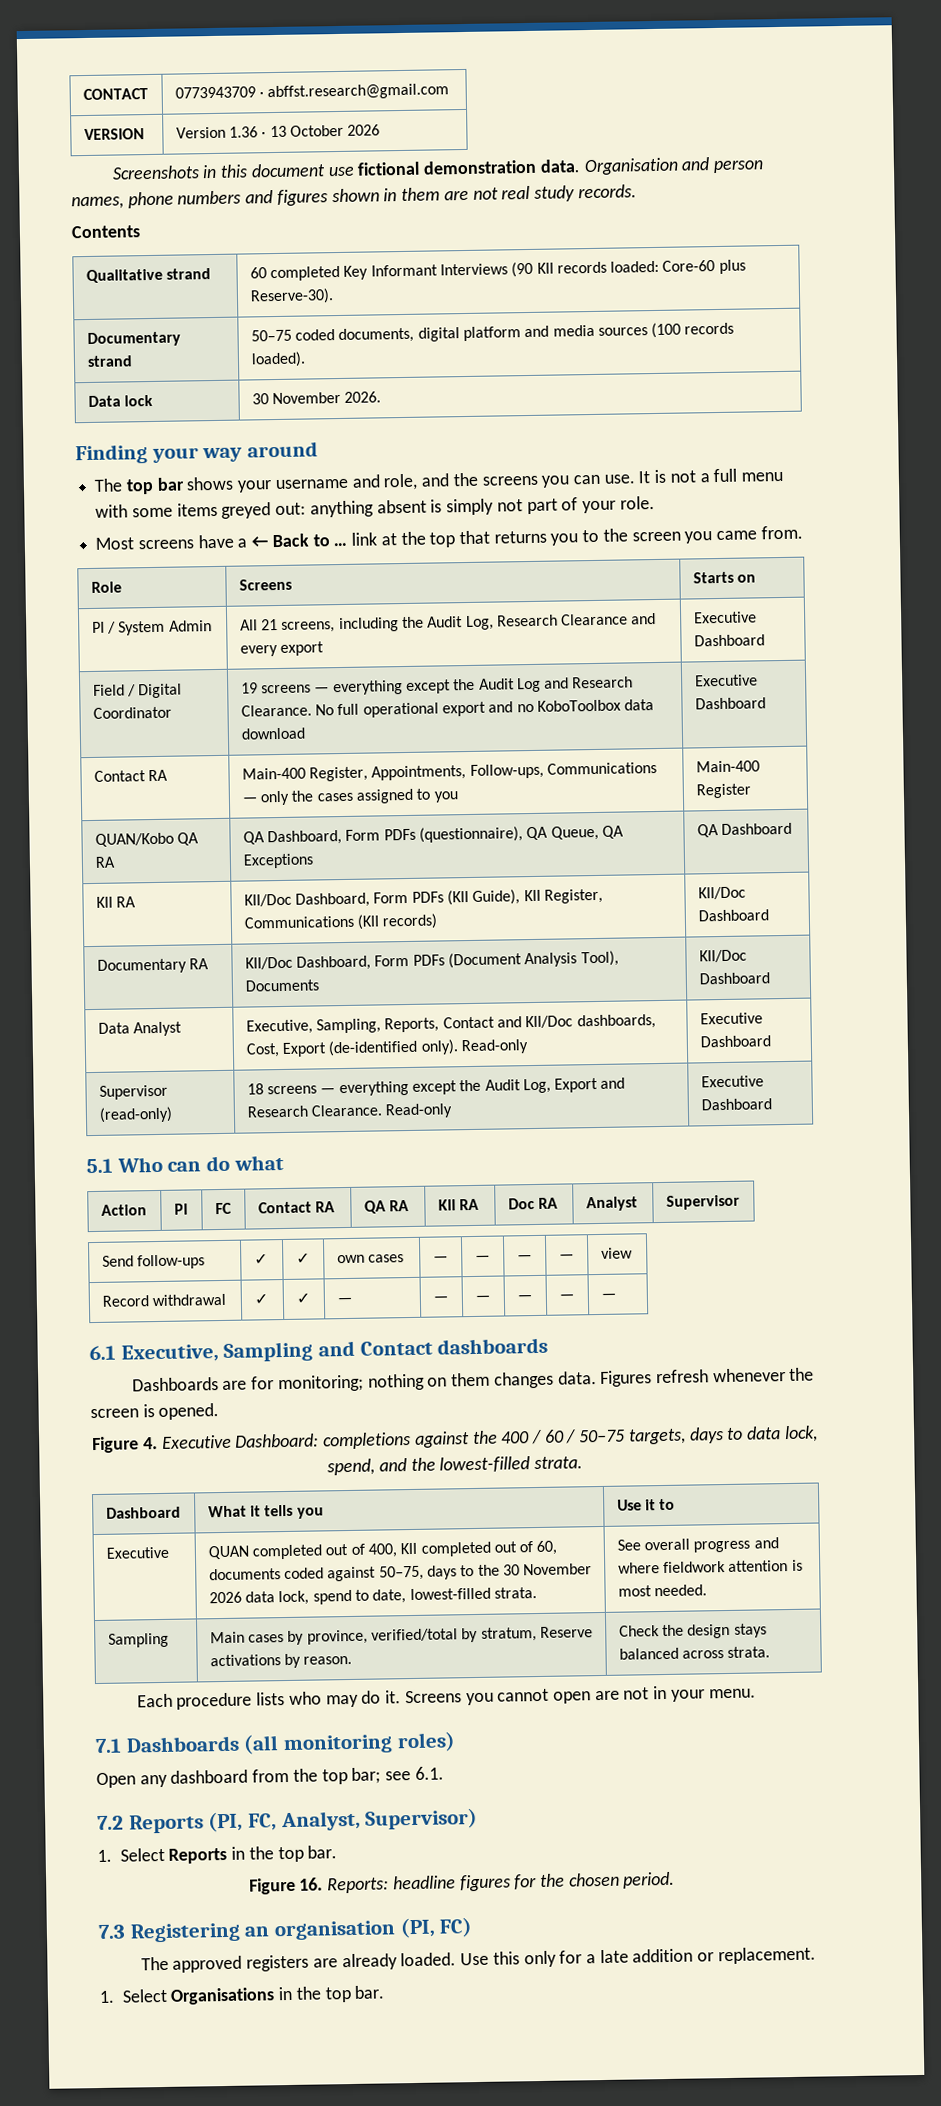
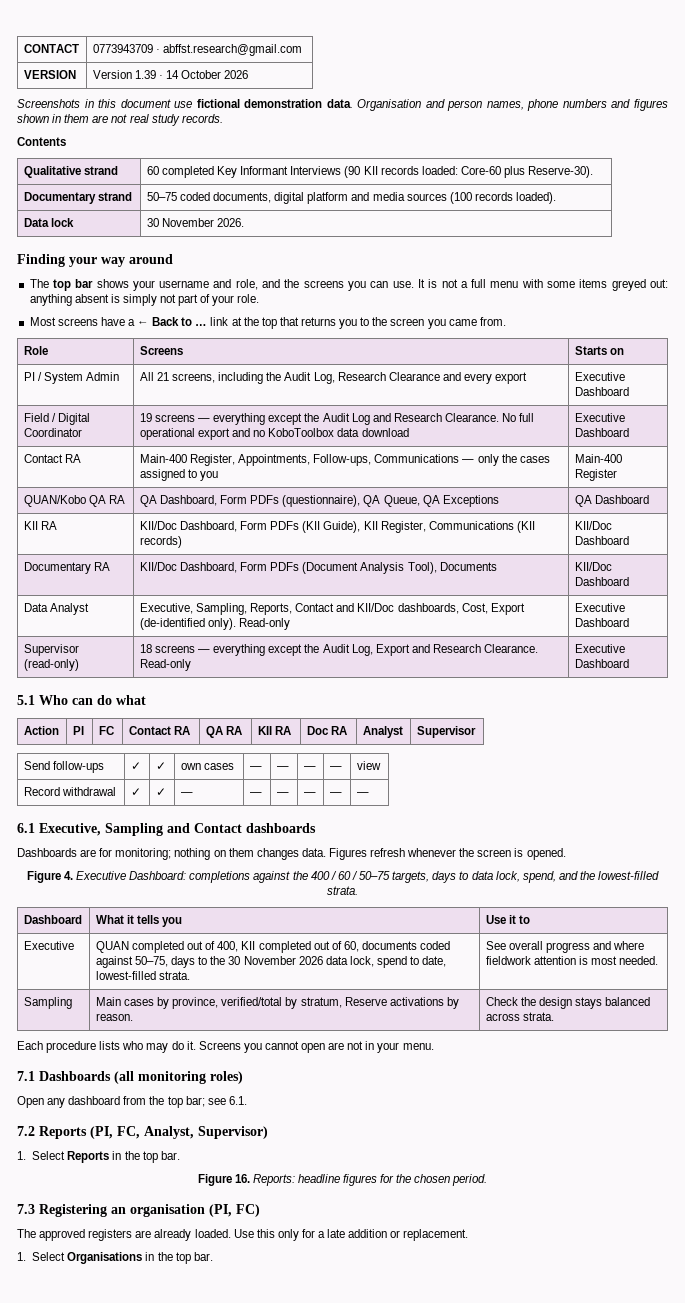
- VERSION | Version 1.36 · 13 October 2026
+ VERSION | Version 1.39 · 14 October 2026

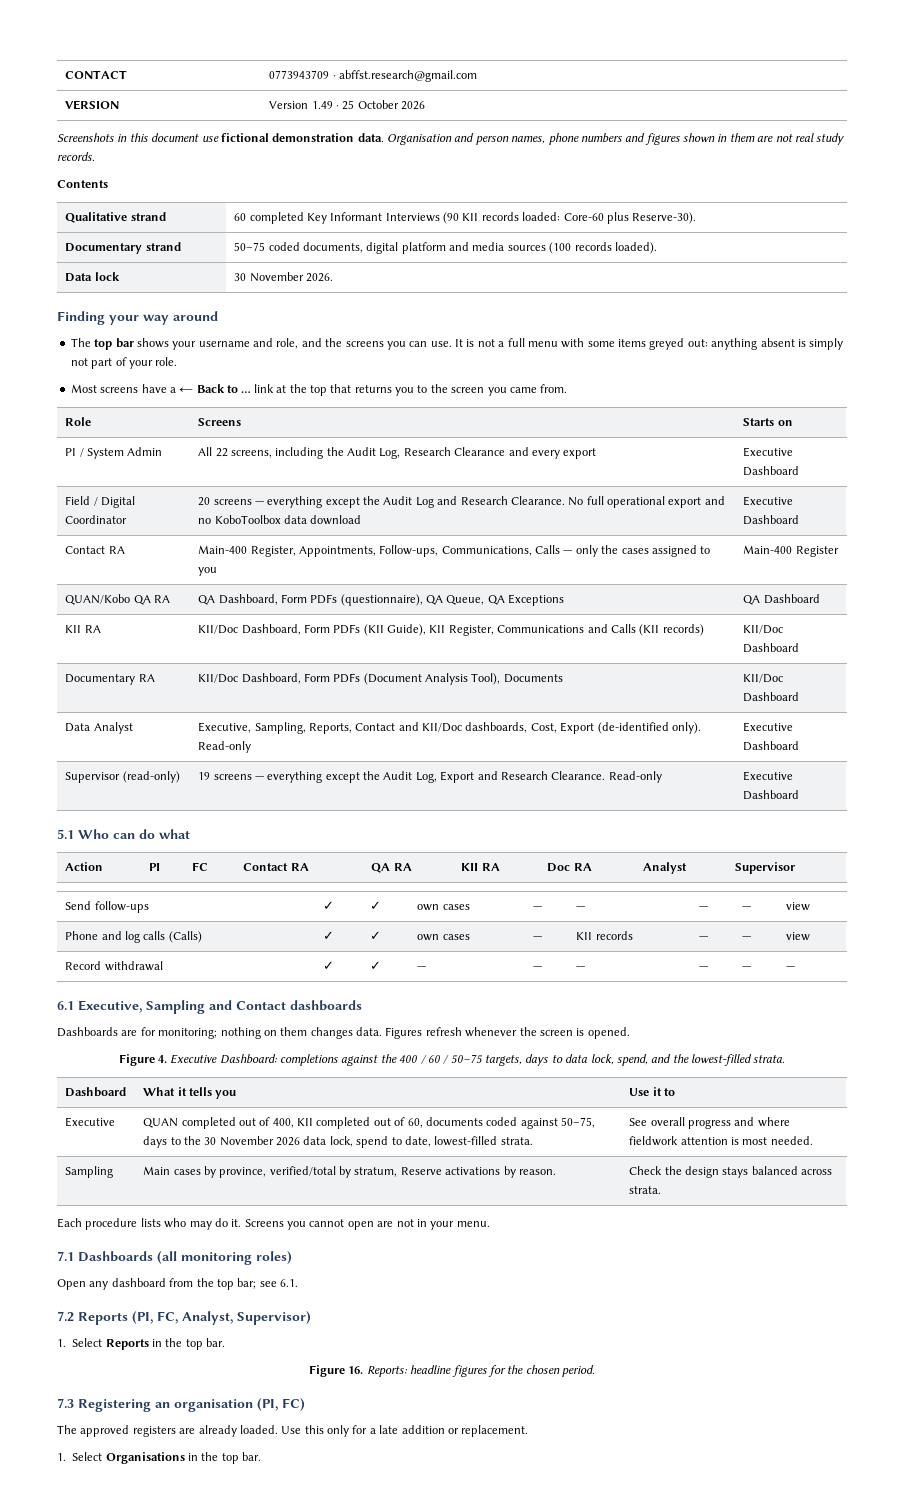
- VERSION | Version 1.39 · 14 October 2026
+ VERSION | Version 1.49 · 25 October 2026
- PI / System Admin | All 21 screens, including the Audit Log, Research Clearance and every export | Executive Dashboard
+ PI / System Admin | All 22 screens, including the Audit Log, Research Clearance and every export | Executive Dashboard
- Field / Digital Coordinator | 19 screens — everything except the Audit Log and Research Clearance. No full operational export and no KoboToolbox data download | Executive Dashboard
+ Field / Digital Coordinator | 20 screens — everything except the Audit Log and Research Clearance. No full operational export and no KoboToolbox data download | Executive Dashboard
- Contact RA | Main-400 Register, Appointments, Follow-ups, Communications — only the cases assigned to you | Main-400 Register
+ Contact RA | Main-400 Register, Appointments, Follow-ups, Communications, Calls — only the cases assigned to you | Main-400 Register
- KII RA | KII/Doc Dashboard, Form PDFs (KII Guide), KII Register, Communications (KII records) | KII/Doc Dashboard
+ KII RA | KII/Doc Dashboard, Form PDFs (KII Guide), KII Register, Communications and Calls (KII records) | KII/Doc Dashboard
- Supervisor (read-only) | 18 screens — everything except the Audit Log, Export and Research Clearance. Read-only | Executive Dashboard
+ Supervisor (read-only) | 19 screens — everything except the Audit Log, Export and Research Clearance. Read-only | Executive Dashboard
+ Phone and log calls (Calls) | ✓ | ✓ | own cases | — | KII records | — | — | view

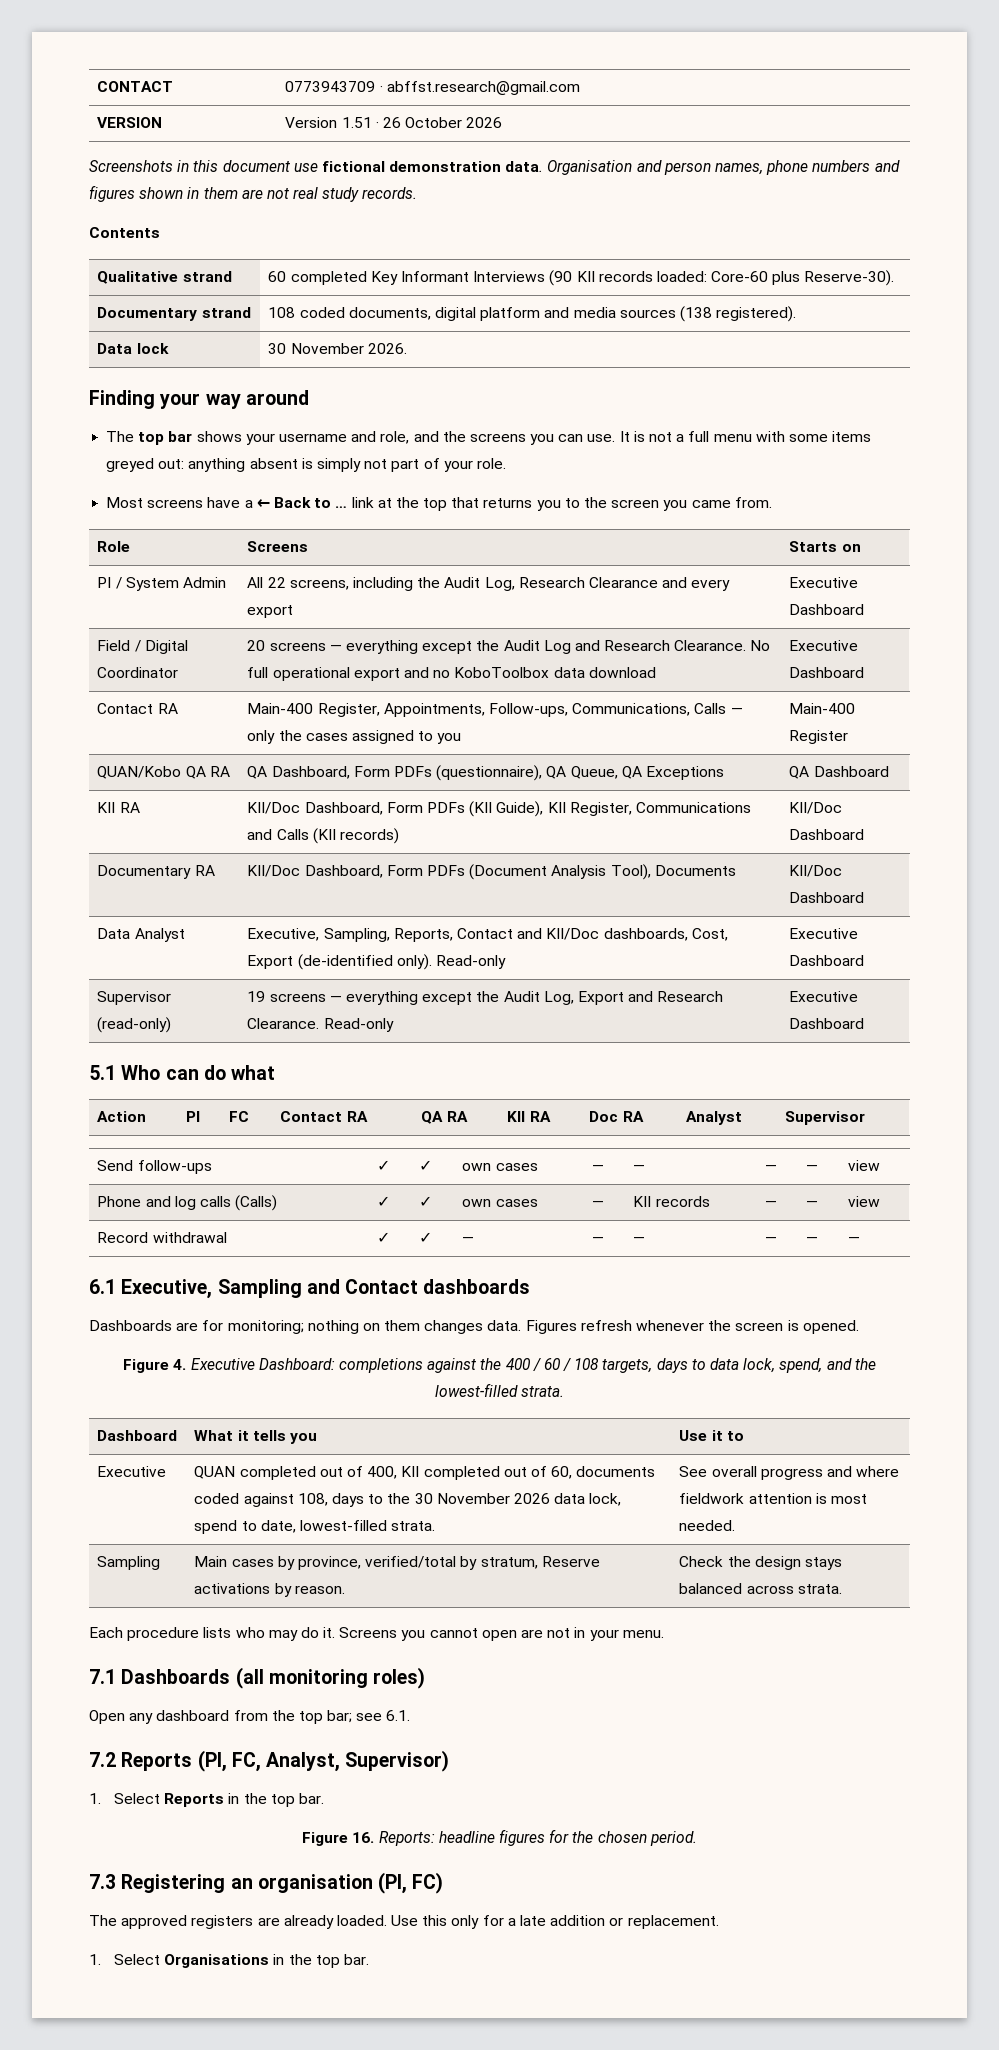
- VERSION | Version 1.49 · 25 October 2026
+ VERSION | Version 1.51 · 26 October 2026
- Documentary strand | 50–75 coded documents, digital platform and media sources (100 records loaded).
+ Documentary strand | 108 coded documents, digital platform and media sources (138 registered).
- Figure 4. Executive Dashboard: completions against the 400 / 60 / 50–75 targets, days to data lock, spend, and the lowest-filled strata.
+ Figure 4. Executive Dashboard: completions against the 400 / 60 / 108 targets, days to data lock, spend, and the lowest-filled strata.
- Executive | QUAN completed out of 400, KII completed out of 60, documents coded against 50–75, days to the 30 November 2026 data lock, spend to date, lowest-filled strata. | See overall progress and where fieldwork attention is most needed.
+ Executive | QUAN completed out of 400, KII completed out of 60, documents coded against 108, days to the 30 November 2026 data lock, spend to date, lowest-filled strata. | See overall progress and where fieldwork attention is most needed.

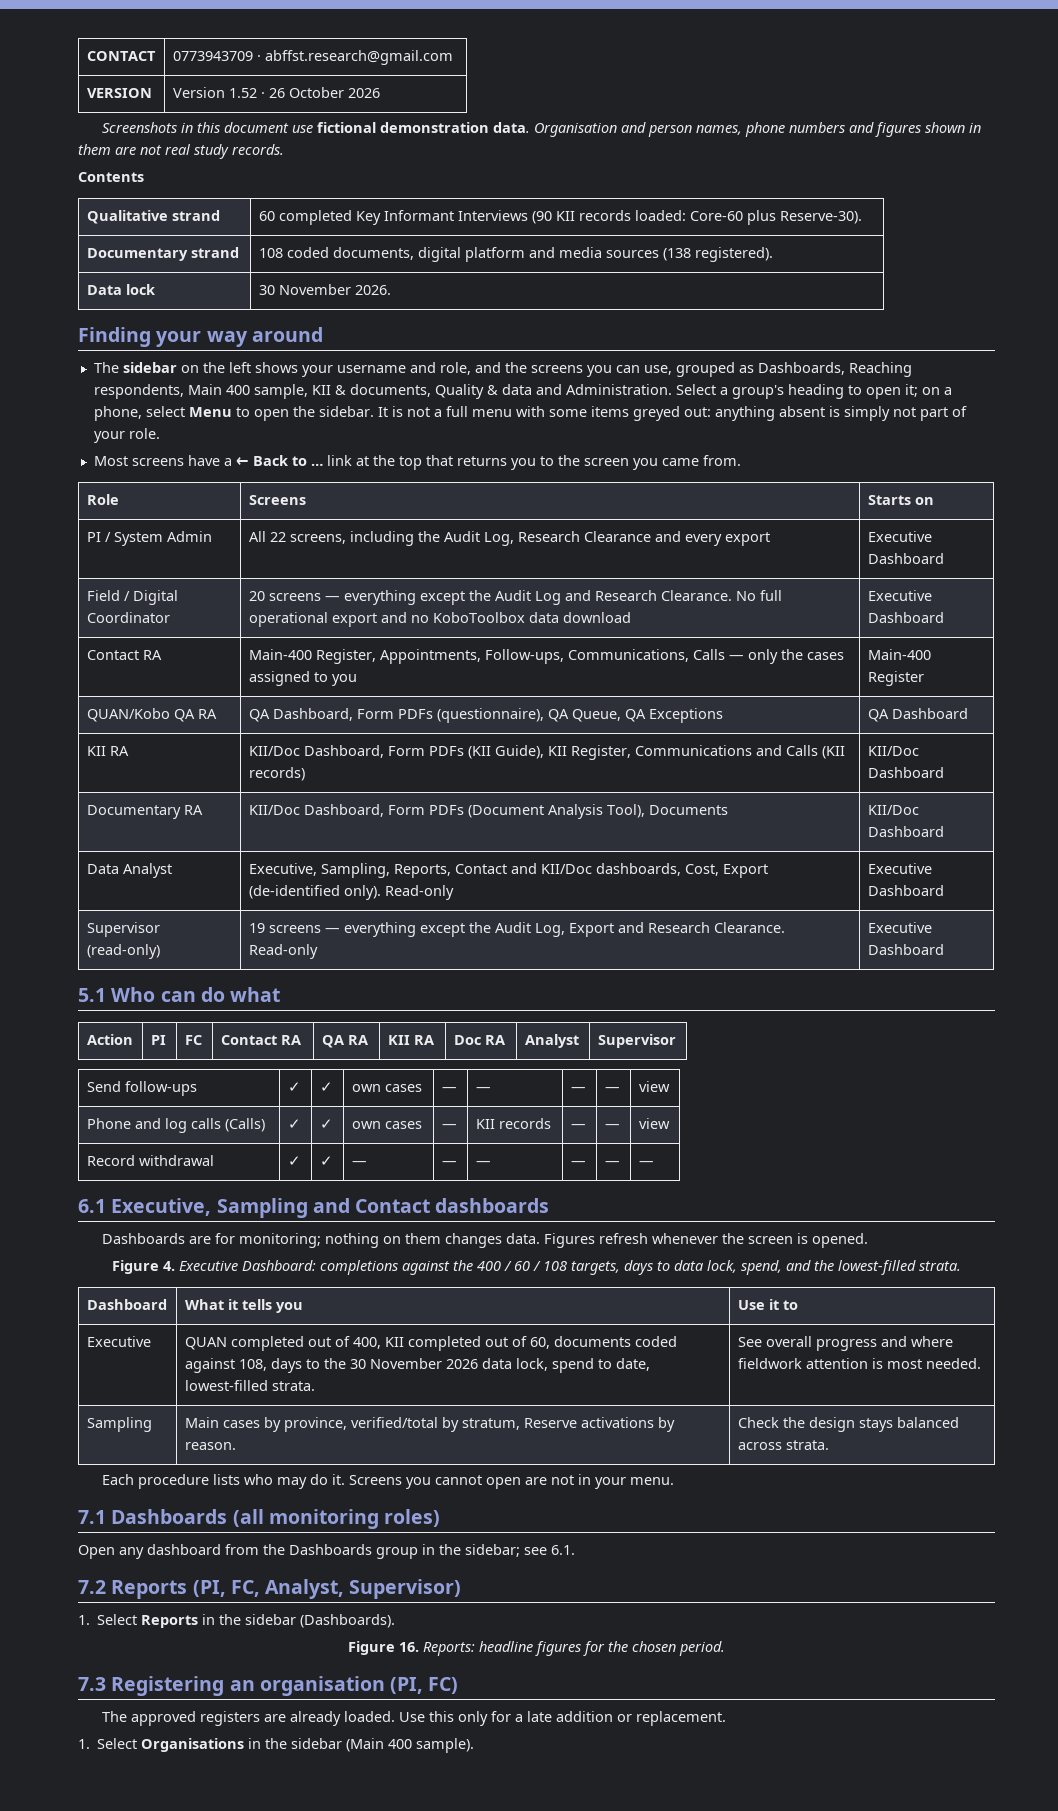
- VERSION | Version 1.51 · 26 October 2026
+ VERSION | Version 1.52 · 26 October 2026
- The top bar shows your username and role, and the screens you can use.
+ The sidebar on the left shows your username and role, and the screens you can use, grouped as Dashboards, Reaching respondents, Main 400 sample, KII & documents, Quality & data and Administration. Select a group's heading to open it; on a phone, select Menu to open the sidebar.
- Open any dashboard from the top bar; see 6.1.
+ Open any dashboard from the Dashboards group in the sidebar; see 6.1.
- 1. Select Reports in the top bar.
+ 1. Select Reports in the sidebar (Dashboards).
- 1. Select Organisations in the top bar.
+ 1. Select Organisations in the sidebar (Main 400 sample).

